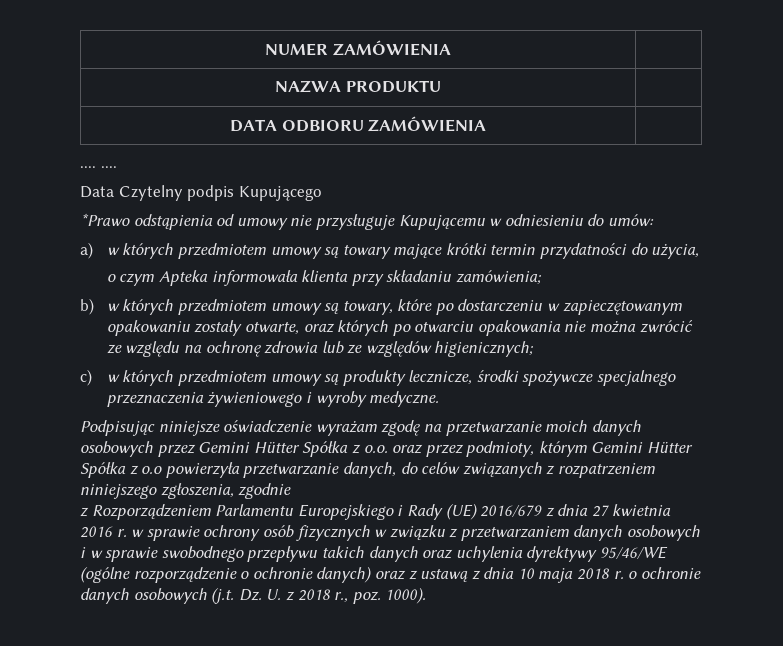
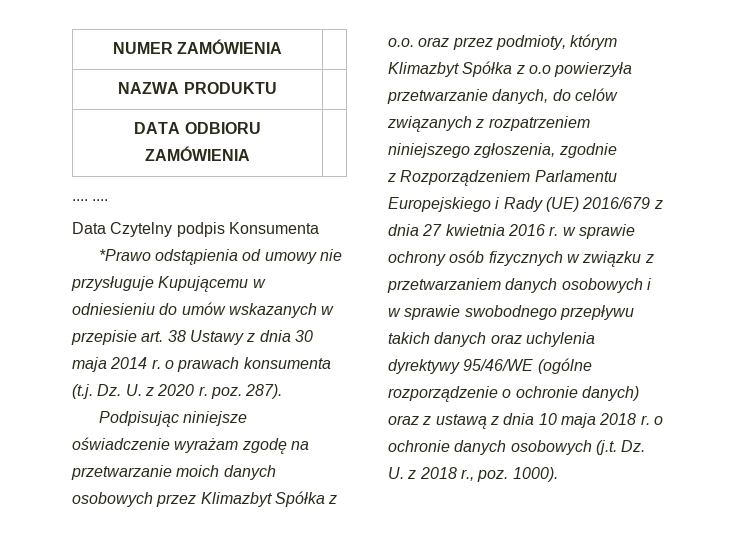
- Data Czytelny podpis Kupującego
+ Data Czytelny podpis Konsumenta
- *Prawo odstąpienia od umowy nie przysługuje Kupującemu w odniesieniu do umów:
- a) w których przedmiotem umowy są towary mające krótki termin przydatności do użycia,
- o czym Apteka informowała klienta przy składaniu zamówienia;
- b) w których przedmiotem umowy są towary, które po dostarczeniu w zapieczętowanym opakowaniu zostały otwarte, oraz których po otwarciu opakowania nie można zwrócić ze względu na ochronę zdrowia lub ze względów higienicznych;
- c) w których przedmiotem umowy są produkty lecznicze, środki spożywcze specjalnego przeznaczenia żywieniowego i wyroby medyczne.
+ *Prawo odstąpienia od umowy nie przysługuje Kupującemu w odniesieniu do umów wskazanych w przepisie art. 38 Ustawy z dnia 30 maja 2014 r. o prawach konsumenta (t.j. Dz. U. z 2020 r. poz. 287).
- Podpisując niniejsze oświadczenie wyrażam zgodę na przetwarzanie moich danych osobowych przez Gemini Hütter Spółka z o.o. oraz przez podmioty, którym Gemini Hütter Spółka z o.o powierzyła przetwarzanie danych, do celów związanych z rozpatrzeniem niniejszego zgłoszenia, zgodnie
+ Podpisując niniejsze oświadczenie wyrażam zgodę na przetwarzanie moich danych osobowych przez Klimazbyt Spółka z o.o. oraz przez podmioty, którym Klimazbyt Spółka z o.o powierzyła przetwarzanie danych, do celów związanych z rozpatrzeniem niniejszego zgłoszenia, zgodnie

